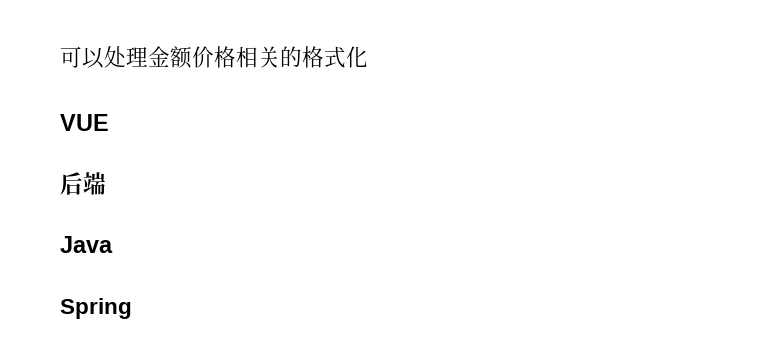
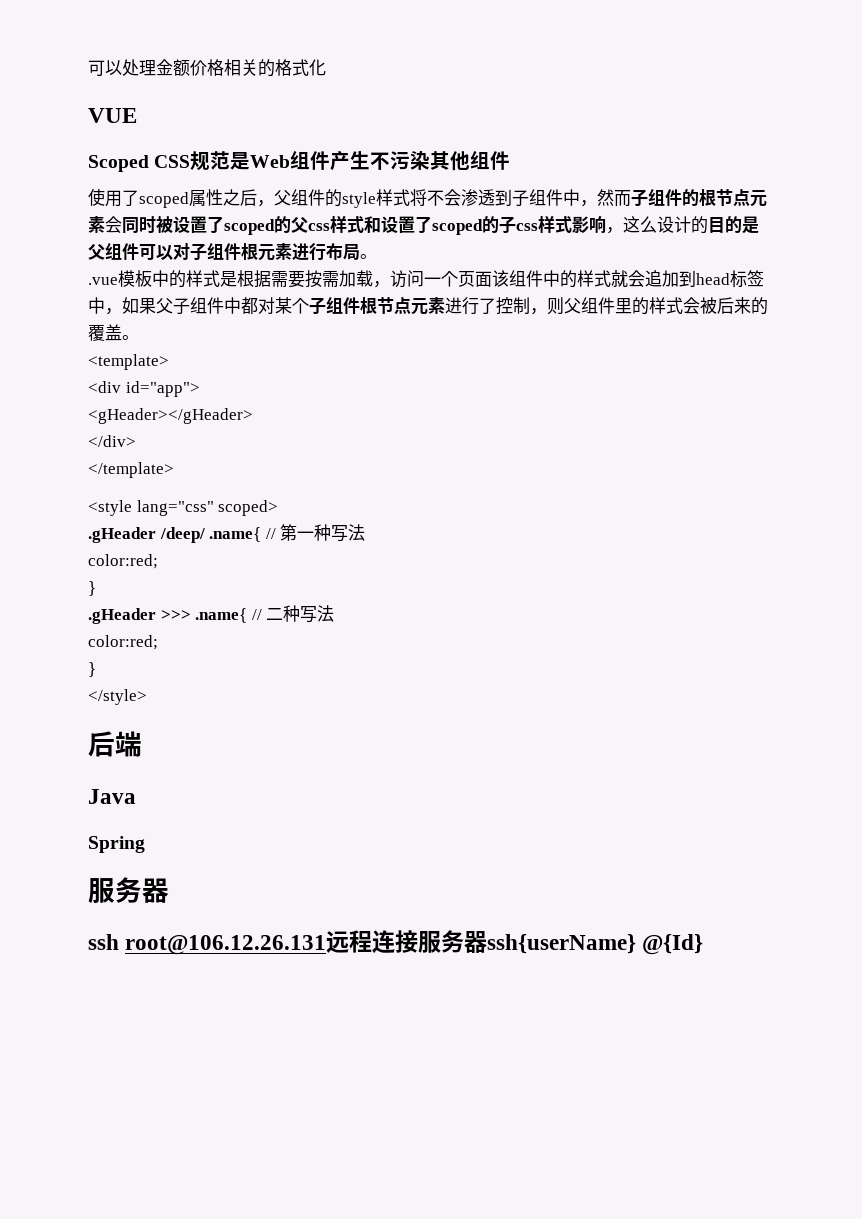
+ Scoped CSS规范是Web组件产生不污染其他组件
+ 使用了scoped属性之后，父组件的style样式将不会渗透到子组件中，然而子组件的根节点元素会同时被设置了scoped的父css样式和设置了scoped的子css样式影响，这么设计的目的是父组件可以对子组件根元素进行布局。
+ .vue模板中的样式是根据需要按需加载，访问一个页面该组件中的样式就会追加到head标签中，如果父子组件中都对某个子组件根节点元素进行了控制，则父组件里的样式会被后来的覆盖。
+ <template>
+ <div id="app">
+ <gHeader></gHeader>
+ </div>
+ </template>
+ <style lang="css" scoped>
+ .gHeader /deep/ .name{ // 第一种写法
+ color:red;
+ }
+ .gHeader >>> .name{ // 二种写法
+ color:red;
+ }
+ </style>
  后端
  Java
  Spring
+ 服务器
+ ssh root@106.12.26.131远程连接服务器ssh{userName} @{Id}

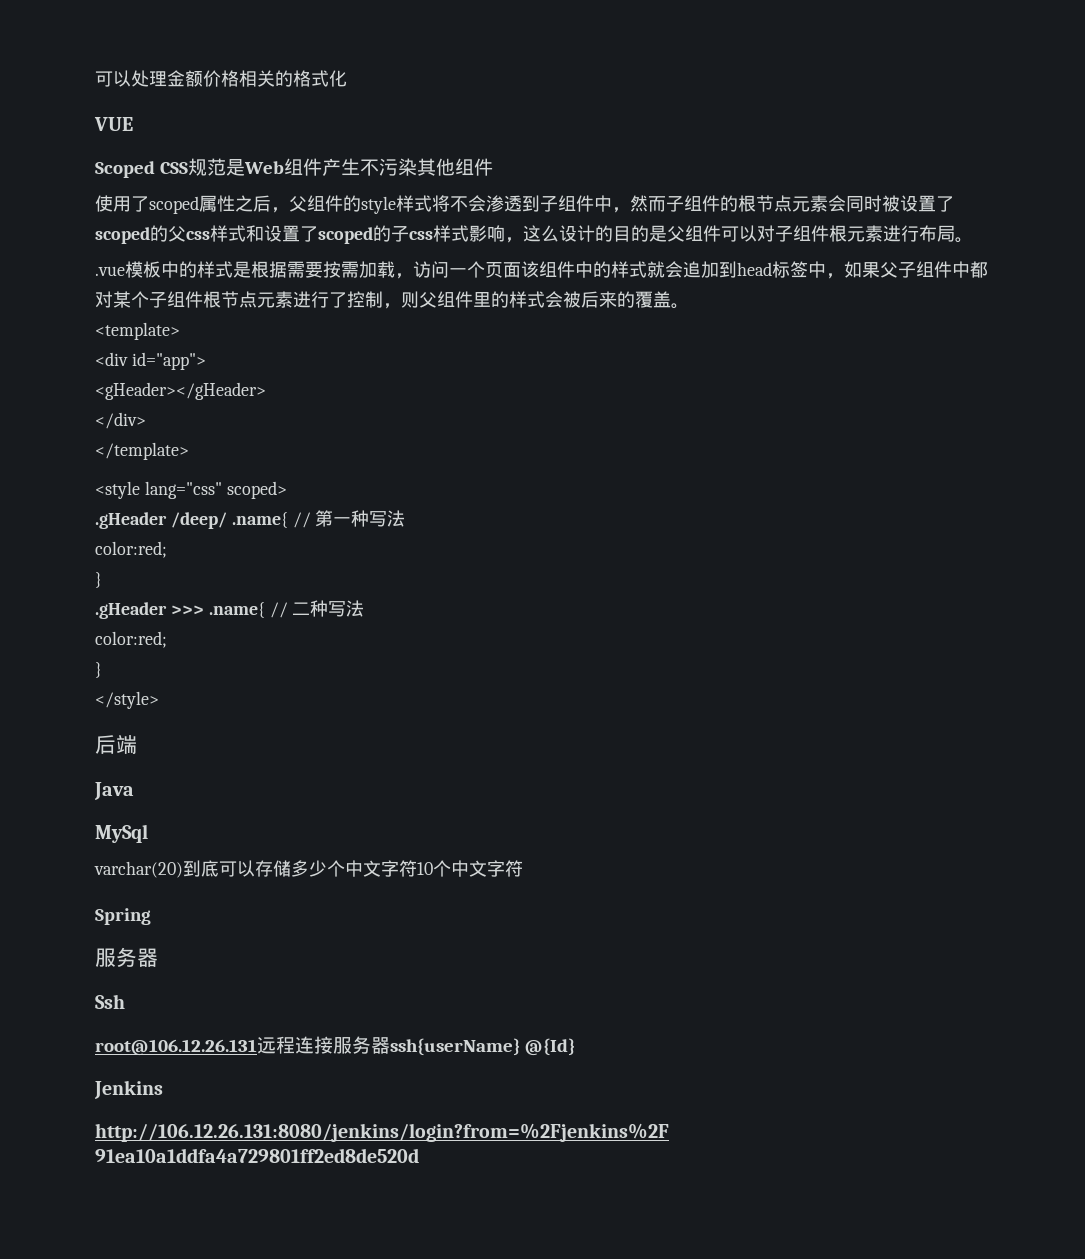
+ MySql
+ varchar(20)到底可以存储多少个中文字符10个中文字符
- ssh root@106.12.26.131远程连接服务器ssh{userName} @{Id}
+ Ssh
+ root@106.12.26.131远程连接服务器ssh{userName} @{Id}
+ Jenkins
+ http://106.12.26.131:8080/jenkins/login?from=%2Fjenkins%2F 91ea10a1ddfa4a729801ff2ed8de520d

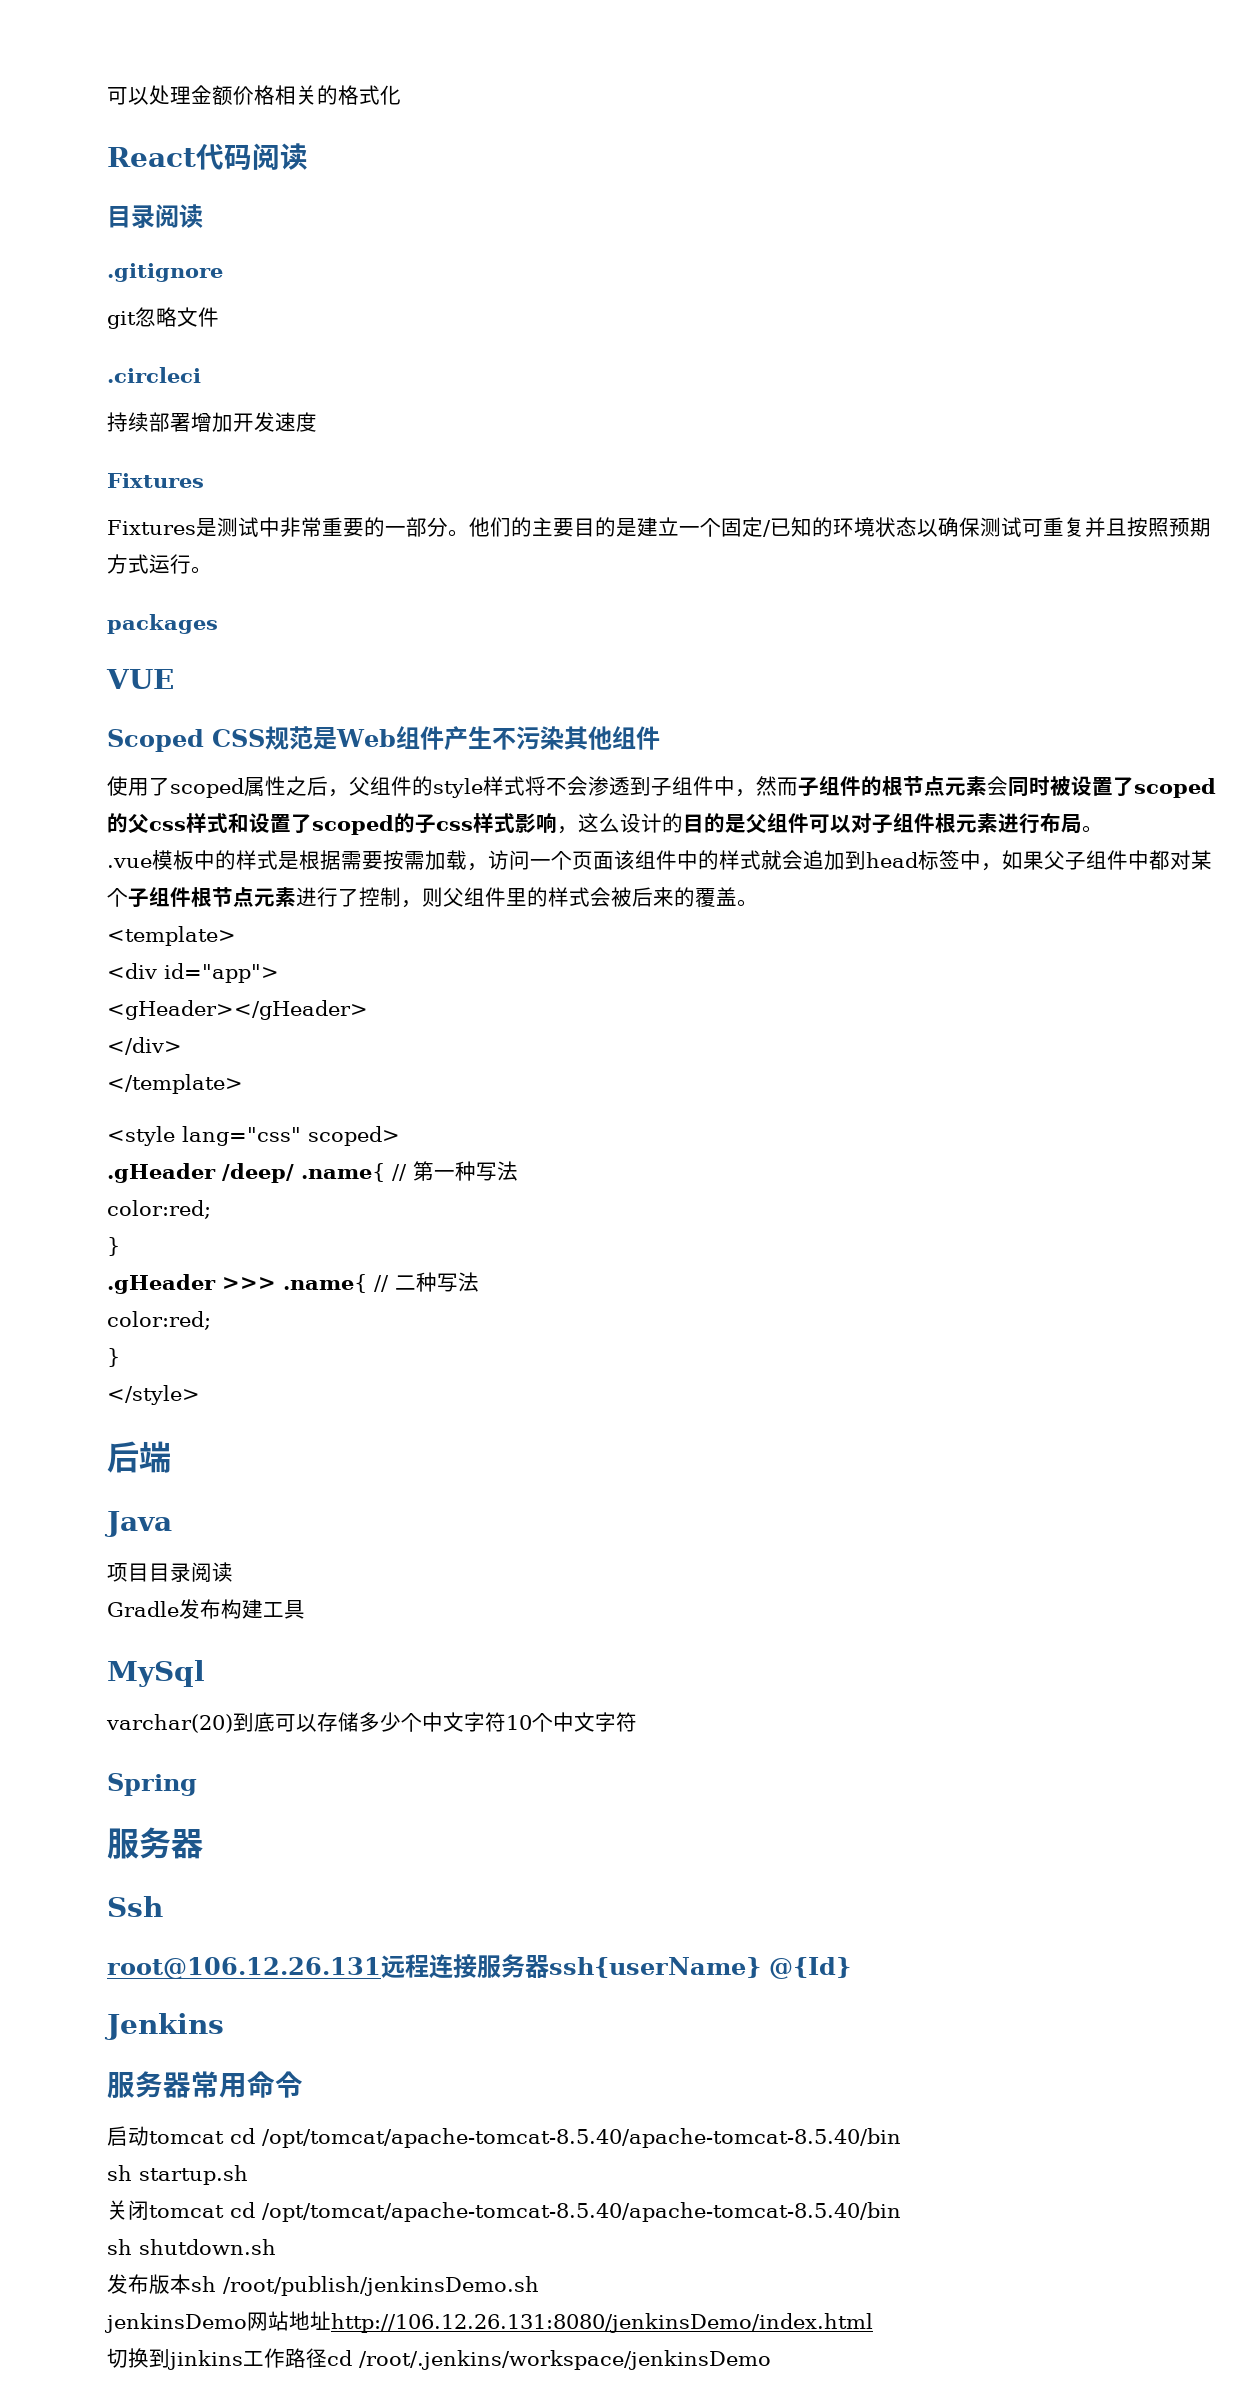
+ React代码阅读
+ 目录阅读
+ .gitignore
+ git忽略文件
+ .circleci
+ 持续部署增加开发速度
+ Fixtures
+ Fixtures是测试中非常重要的一部分。他们的主要目的是建立一个固定/已知的环境状态以确保测试可重复并且按照预期方式运行。
+ packages
+ 项目目录阅读
+ Gradle发布构建工具
- http://106.12.26.131:8080/jenkins/login?from=%2Fjenkins%2F 91ea10a1ddfa4a729801ff2ed8de520d
+ 服务器常用命令
+ 启动tomcat cd /opt/tomcat/apache-tomcat-8.5.40/apache-tomcat-8.5.40/bin
+ sh startup.sh
+ 关闭tomcat cd /opt/tomcat/apache-tomcat-8.5.40/apache-tomcat-8.5.40/bin
+ sh shutdown.sh
+ 发布版本sh /root/publish/jenkinsDemo.sh
+ jenkinsDemo网站地址http://106.12.26.131:8080/jenkinsDemo/index.html
+ 切换到jinkins工作路径cd /root/.jenkins/workspace/jenkinsDemo

